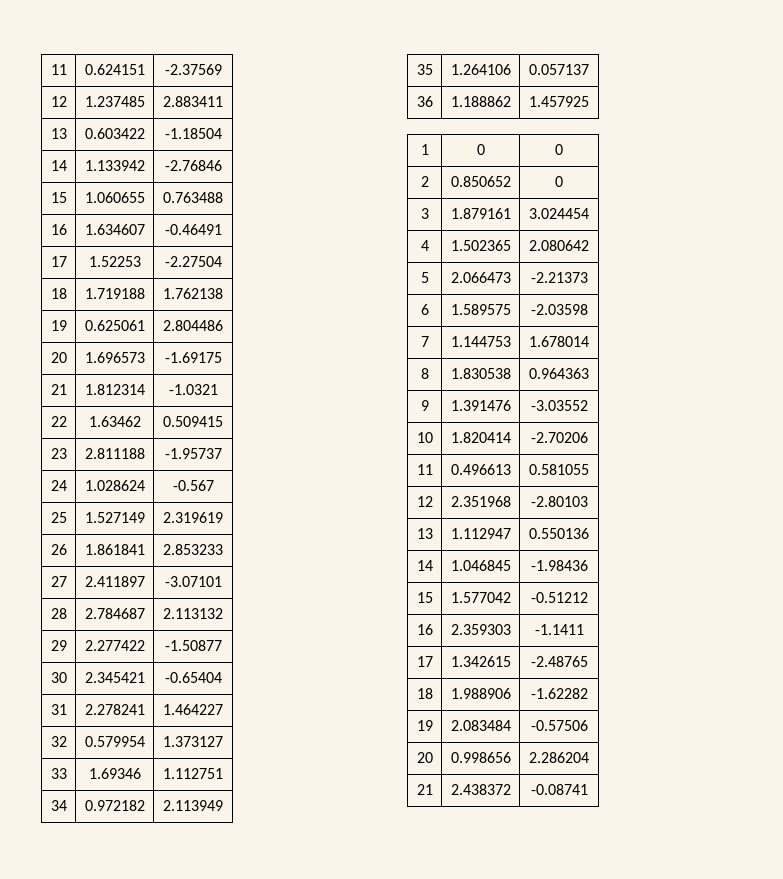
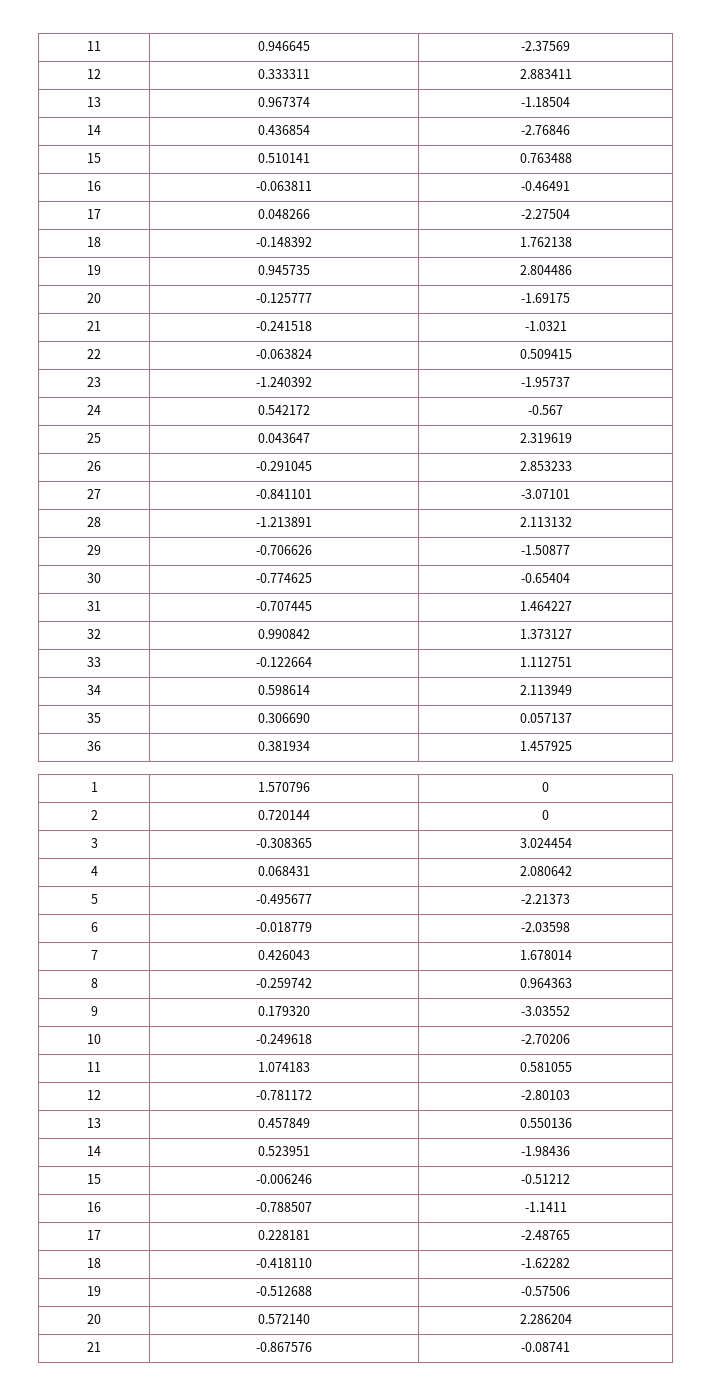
- 11 | 0.624151 | -2.37569
+ 11 | 0.946645 | -2.37569
- 12 | 1.237485 | 2.883411
+ 12 | 0.333311 | 2.883411
- 13 | 0.603422 | -1.18504
+ 13 | 0.967374 | -1.18504
- 14 | 1.133942 | -2.76846
+ 14 | 0.436854 | -2.76846
- 15 | 1.060655 | 0.763488
+ 15 | 0.510141 | 0.763488
- 16 | 1.634607 | -0.46491
+ 16 | -0.063811 | -0.46491
- 17 | 1.52253 | -2.27504
+ 17 | 0.048266 | -2.27504
- 18 | 1.719188 | 1.762138
+ 18 | -0.148392 | 1.762138
- 19 | 0.625061 | 2.804486
+ 19 | 0.945735 | 2.804486
- 20 | 1.696573 | -1.69175
+ 20 | -0.125777 | -1.69175
- 21 | 1.812314 | -1.0321
+ 21 | -0.241518 | -1.0321
- 22 | 1.63462 | 0.509415
+ 22 | -0.063824 | 0.509415
- 23 | 2.811188 | -1.95737
+ 23 | -1.240392 | -1.95737
- 24 | 1.028624 | -0.567
+ 24 | 0.542172 | -0.567
- 25 | 1.527149 | 2.319619
+ 25 | 0.043647 | 2.319619
- 26 | 1.861841 | 2.853233
+ 26 | -0.291045 | 2.853233
- 27 | 2.411897 | -3.07101
+ 27 | -0.841101 | -3.07101
- 28 | 2.784687 | 2.113132
+ 28 | -1.213891 | 2.113132
- 29 | 2.277422 | -1.50877
+ 29 | -0.706626 | -1.50877
- 30 | 2.345421 | -0.65404
+ 30 | -0.774625 | -0.65404
- 31 | 2.278241 | 1.464227
+ 31 | -0.707445 | 1.464227
- 32 | 0.579954 | 1.373127
+ 32 | 0.990842 | 1.373127
- 33 | 1.69346 | 1.112751
+ 33 | -0.122664 | 1.112751
- 34 | 0.972182 | 2.113949
+ 34 | 0.598614 | 2.113949
- 35 | 1.264106 | 0.057137
+ 35 | 0.306690 | 0.057137
- 36 | 1.188862 | 1.457925
+ 36 | 0.381934 | 1.457925
- 1 | 0 | 0
+ 1 | 1.570796 | 0
- 2 | 0.850652 | 0
+ 2 | 0.720144 | 0
- 3 | 1.879161 | 3.024454
+ 3 | -0.308365 | 3.024454
- 4 | 1.502365 | 2.080642
+ 4 | 0.068431 | 2.080642
- 5 | 2.066473 | -2.21373
+ 5 | -0.495677 | -2.21373
- 6 | 1.589575 | -2.03598
+ 6 | -0.018779 | -2.03598
- 7 | 1.144753 | 1.678014
+ 7 | 0.426043 | 1.678014
- 8 | 1.830538 | 0.964363
+ 8 | -0.259742 | 0.964363
- 9 | 1.391476 | -3.03552
+ 9 | 0.179320 | -3.03552
- 10 | 1.820414 | -2.70206
+ 10 | -0.249618 | -2.70206
- 11 | 0.496613 | 0.581055
+ 11 | 1.074183 | 0.581055
- 12 | 2.351968 | -2.80103
+ 12 | -0.781172 | -2.80103
- 13 | 1.112947 | 0.550136
+ 13 | 0.457849 | 0.550136
- 14 | 1.046845 | -1.98436
+ 14 | 0.523951 | -1.98436
- 15 | 1.577042 | -0.51212
+ 15 | -0.006246 | -0.51212
- 16 | 2.359303 | -1.1411
+ 16 | -0.788507 | -1.1411
- 17 | 1.342615 | -2.48765
+ 17 | 0.228181 | -2.48765
- 18 | 1.988906 | -1.62282
+ 18 | -0.418110 | -1.62282
- 19 | 2.083484 | -0.57506
+ 19 | -0.512688 | -0.57506
- 20 | 0.998656 | 2.286204
+ 20 | 0.572140 | 2.286204
- 21 | 2.438372 | -0.08741
+ 21 | -0.867576 | -0.08741

